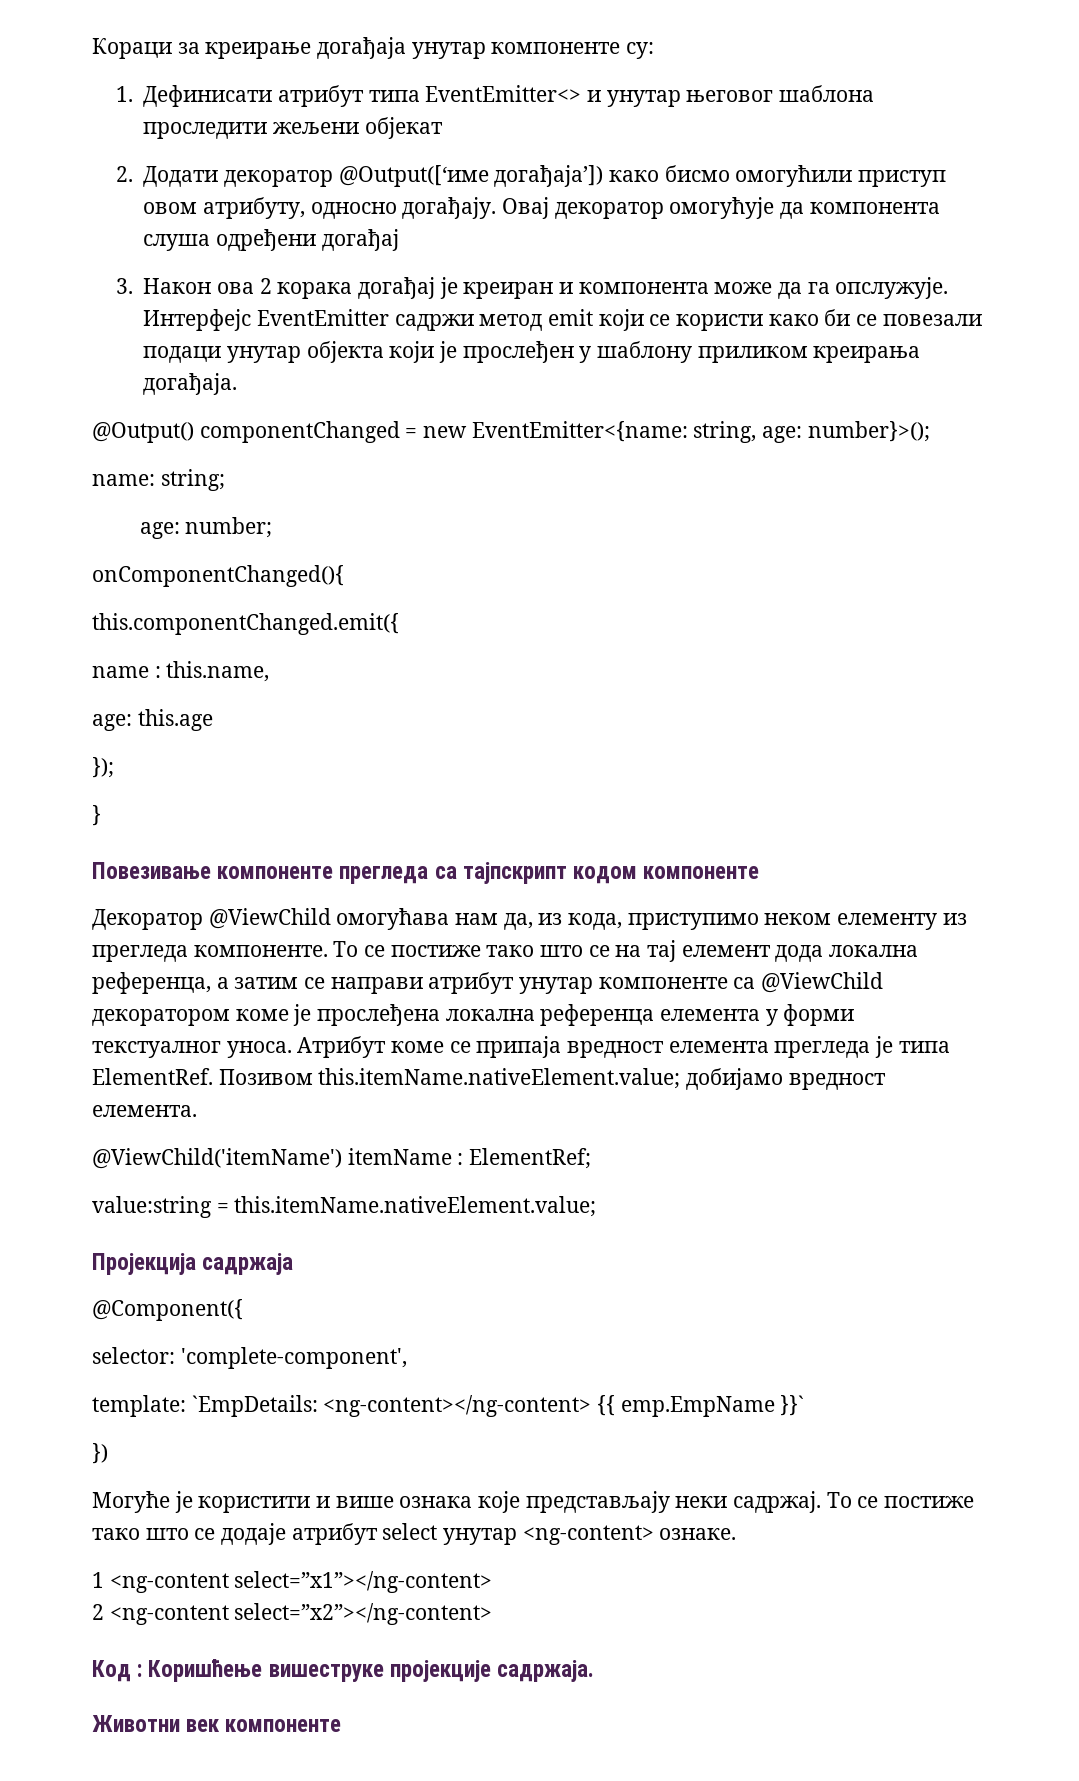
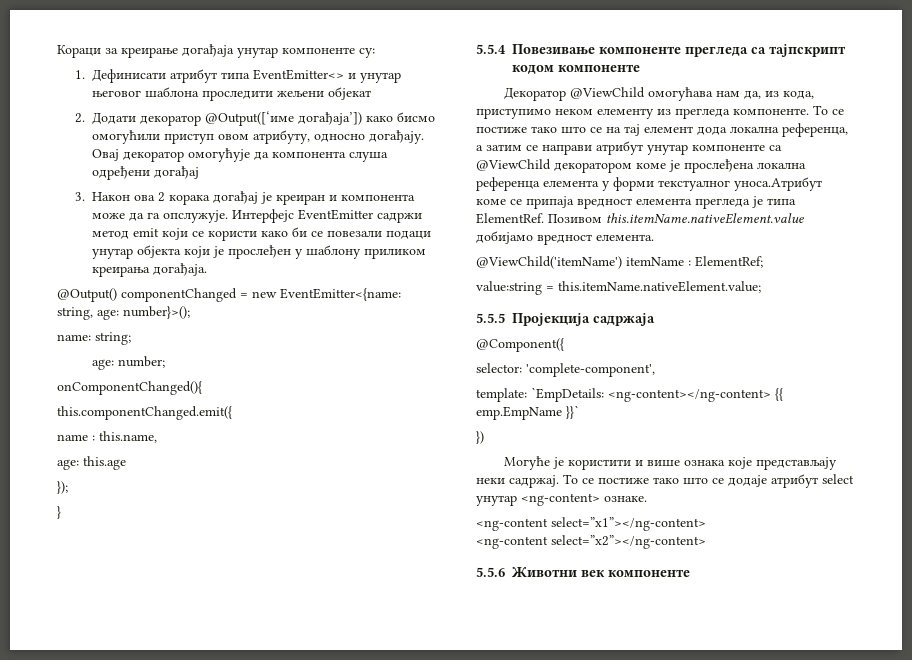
- Повезивање компоненте прегледа са тајпскрипт кодом компоненте
+ 5.5.4 Повезивање компоненте прегледа са тајпскрипт кодом компоненте
- То се постиже тако што се на тај елемент дода локална референца, а затим се направи атрибут унутар компоненте са @ViewChild декоратором коме је прослеђена локална референца елемента у форми текстуалног уноса. Атрибут коме се припаја вредност елемента прегледа је типа ElementRef.
+ То се постиже тако што се на тај елемент дода локална референца, а затим се направи атрибут унутар компоненте са @ViewChild декоратором коме је прослеђена локална референца елемента у форми текстуалног уноса.Атрибут коме се припаја вредност елемента прегледа је типа ElementRef.
- Позивом this.itemName.nativeElement.value; добијамо вредност елемента.
+ Позивом this.itemName.nativeElement.value добијамо вредност елемента.
- Пројекција садржаја
+ 5.5.5 Пројекција садржаја
- 1 <ng-content select=”x1”></ng-content>
+ <ng-content select=”x1”></ng-content>
- 2 <ng-content select=”x2”></ng-content>
+ <ng-content select=”x2”></ng-content>
- Код : Коришћење вишеструке пројекције садржаја.
- Животни век компоненте
+ 5.5.6 Животни век компоненте

